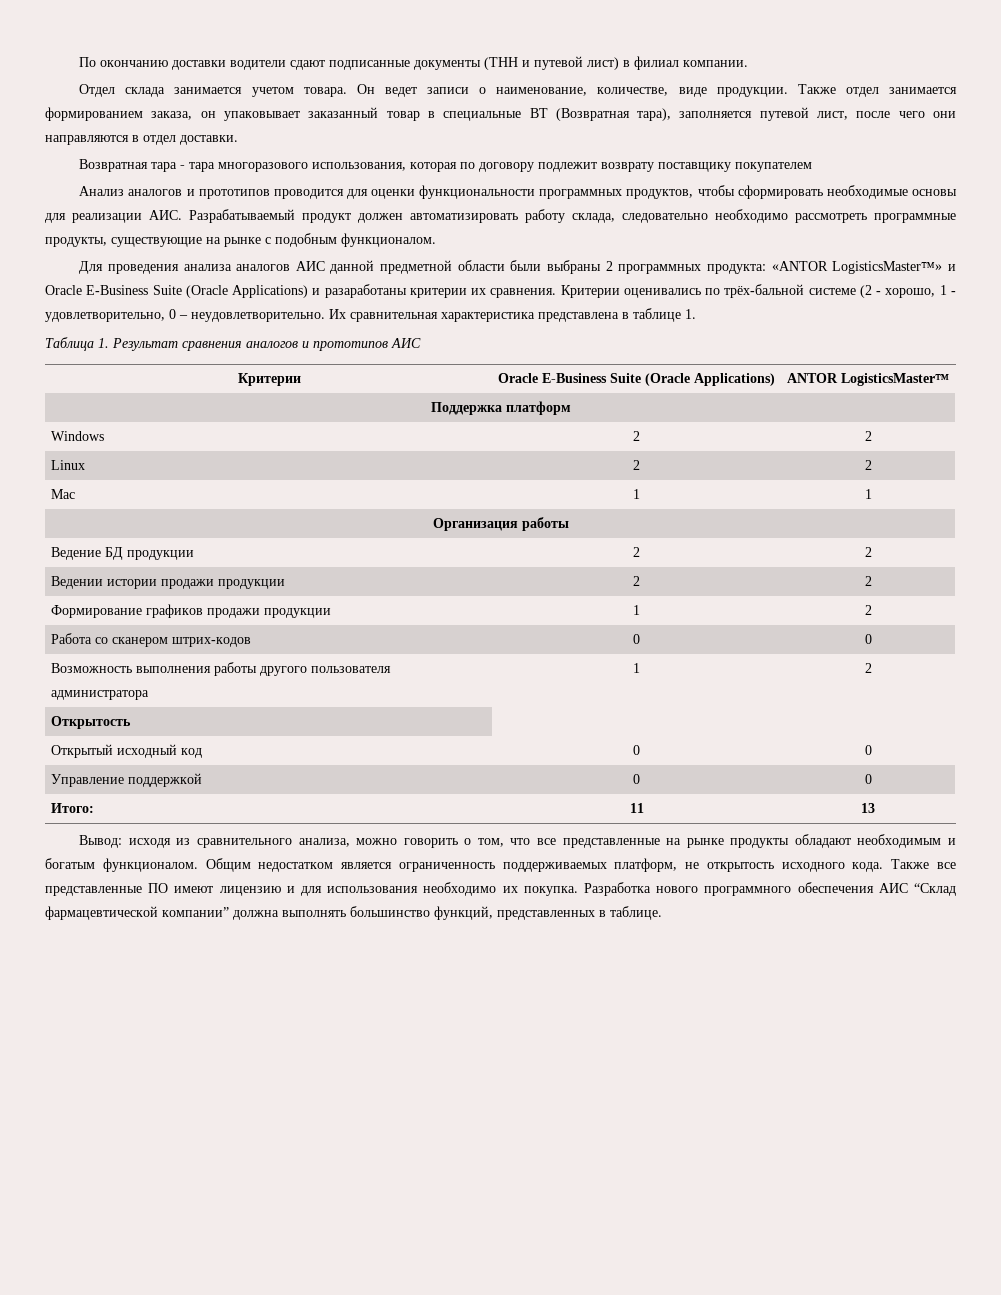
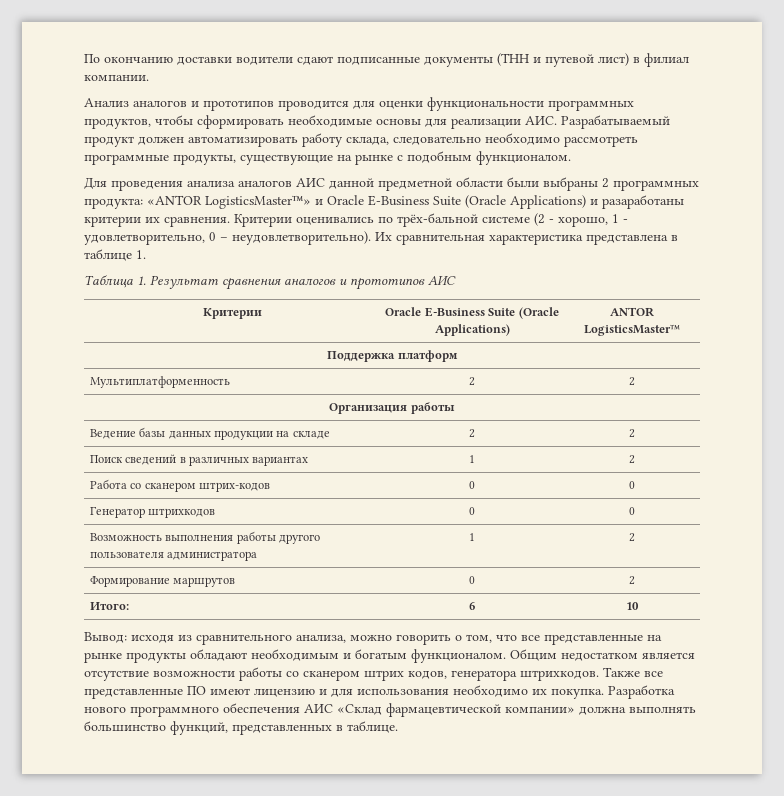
- Отдел склада занимается учетом товара. Он ведет записи о наименование, количестве, виде продукции. Также отдел занимается формированием заказа, он упаковывает заказанный товар в специальные ВТ (Возвратная тара), заполняется путевой лист, после чего они направляются в отдел доставки.
- Возвратная тара - тара многоразового использования, которая по договору подлежит возврату поставщику покупателем
- Критерии оценивались по трёх-бальной системе (2 - хорошо, 1 - удовлетворительно, 0 – неудовлетворительно.
+ Критерии оценивались по трёх-бальной системе (2 - хорошо, 1 - удовлетворительно, 0 – неудовлетворительно).
- Windows | 2 | 2
- Linux | 2 | 2
- Mac | 1 | 1
+ Мультиплатформенность | 2 | 2
  Организация работы
- Ведение БД продукции | 2 | 2
- Ведении истории продажи продукции | 2 | 2
- Формирование графиков продажи продукции | 1 | 2
+ Ведение базы данных продукции на складе | 2 | 2
+ Поиск сведений в различных вариантах | 1 | 2
+ Генератор штрихкодов | 0 | 0
- Открытость
- Открытый исходный код | 0 | 0
- Управление поддержкой | 0 | 0
+ Формирование маршрутов | 0 | 2
- Итого: | 11 | 13
+ Итого: | 6 | 10
- Общим недостатком является ограниченность поддерживаемых платформ, не открытость исходного кода.
+ Общим недостатком является отсутствие возможности работы со сканером штрих кодов, генератора штрихкодов.
- Разработка нового программного обеспечения АИС “Склад фармацевтической компании” должна выполнять большинство функций, представленных в таблице.
+ Разработка нового программного обеспечения АИС «Склад фармацевтической компании» должна выполнять большинство функций, представленных в таблице.

